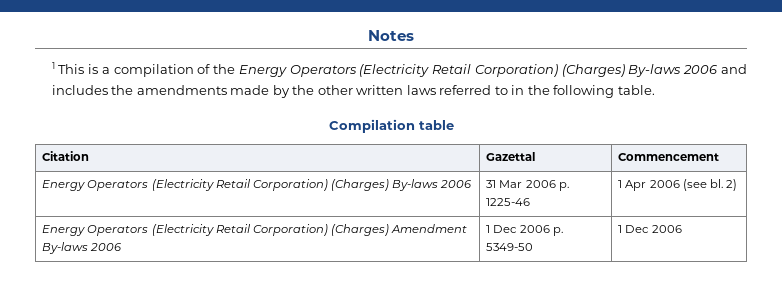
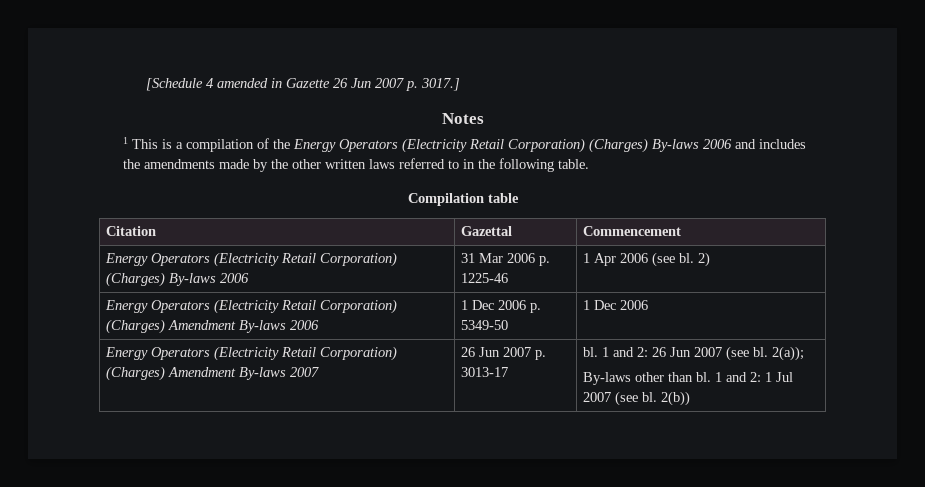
+ [Schedule 4 amended in Gazette 26 Jun 2007 p. 3017.]
+ Energy Operators (Electricity Retail Corporation) (Charges) Amendment By-laws 2007 | 26 Jun 2007 p. 3013-17 | bl. 1 and 2: 26 Jun 2007 (see bl. 2(a));
+ By-laws other than bl. 1 and 2: 1 Jul 2007 (see bl. 2(b))

